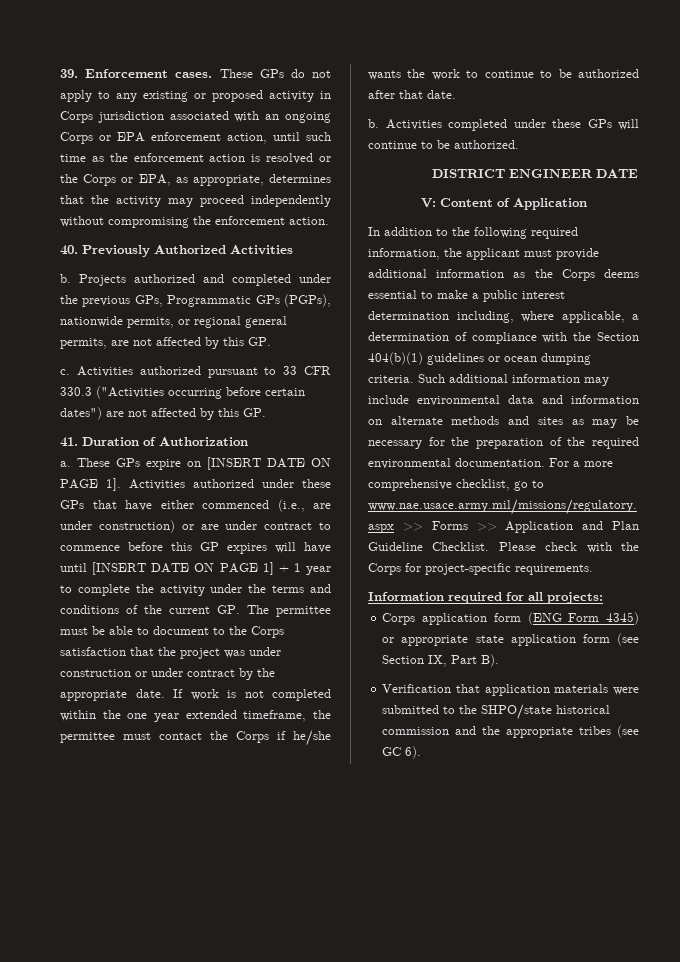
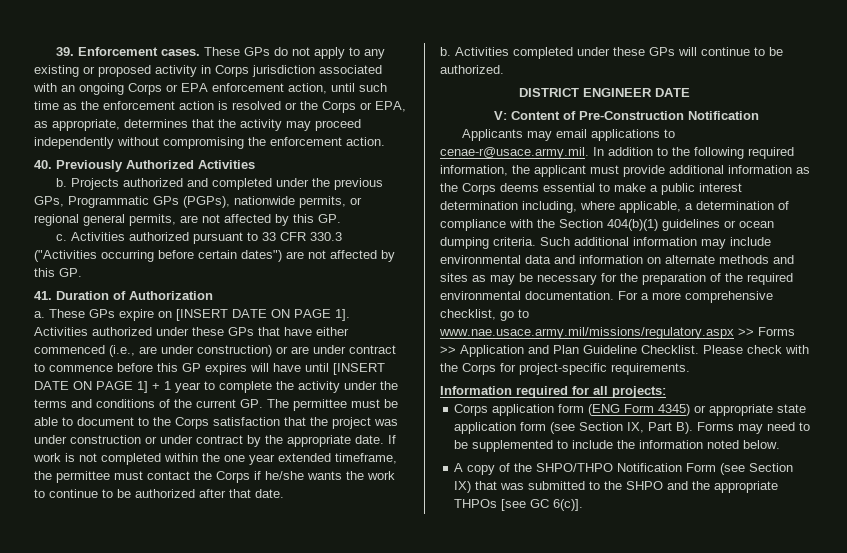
- V: Content of Application
- In addition to the following required information, the applicant must provide additional information as the Corps deems essential to make a public interest determination including, where applicable, a determination of compliance with the Section 404(b)(1) guidelines or ocean dumping criteria.
+ V: Content of Pre-Construction Notification
+ Applicants may email applications to cenae-r@usace.army.mil. In addition to the following required information, the applicant must provide additional information as the Corps deems essential to make a public interest determination including, where applicable, a determination of compliance with the Section 404(b)(1) guidelines or ocean dumping criteria.
- Corps application form (ENG Form 4345) or appropriate state application form (see Section IX, Part B).
- Verification that application materials were submitted to the SHPO/state historical commission and the appropriate tribes (see GC 6).
+ Corps application form (ENG Form 4345) or appropriate state application form (see Section IX, Part B). Forms may need to be supplemented to include the information noted below.
+ A copy of the SHPO/THPO Notification Form (see Section IX) that was submitted to the SHPO and the appropriate THPOs [see GC 6(c)].

